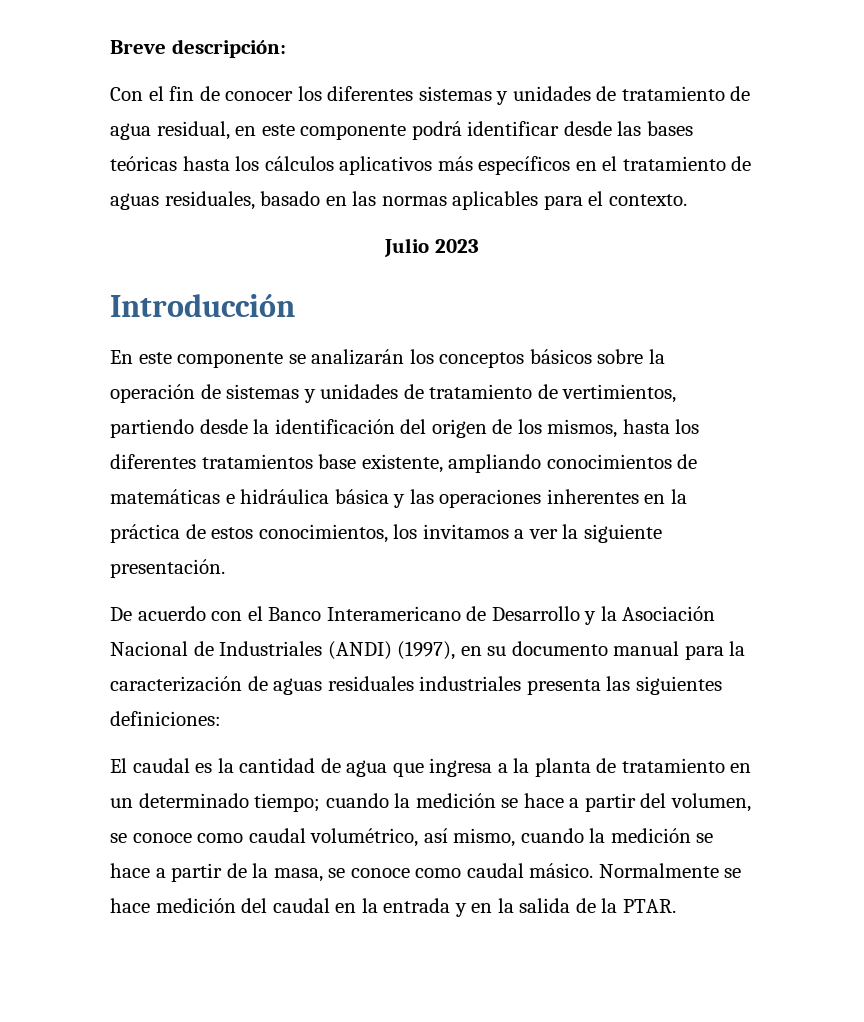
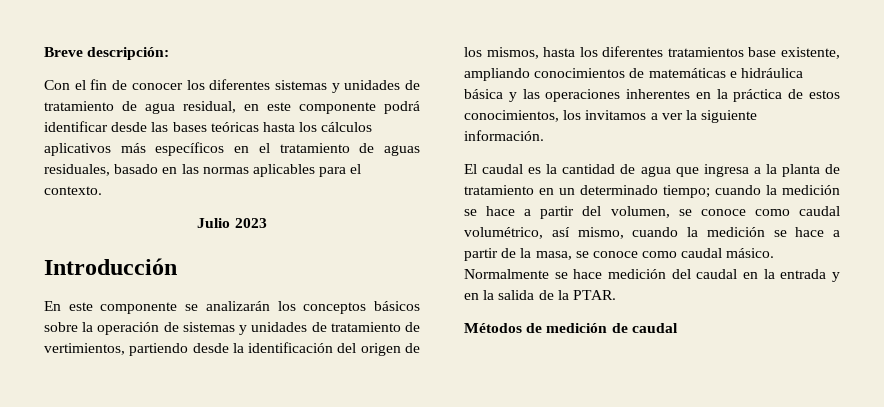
- En este componente se analizarán los conceptos básicos sobre la operación de sistemas y unidades de tratamiento de vertimientos, partiendo desde la identificación del origen de los mismos, hasta los diferentes tratamientos base existente, ampliando conocimientos de matemáticas e hidráulica básica y las operaciones inherentes en la práctica de estos conocimientos, los invitamos a ver la siguiente presentación.
- De acuerdo con el Banco Interamericano de Desarrollo y la Asociación Nacional de Industriales (ANDI) (1997), en su documento manual para la caracterización de aguas residuales industriales presenta las siguientes definiciones:
+ En este componente se analizarán los conceptos básicos sobre la operación de sistemas y unidades de tratamiento de vertimientos, partiendo desde la identificación del origen de los mismos, hasta los diferentes tratamientos base existente, ampliando conocimientos de matemáticas e hidráulica básica y las operaciones inherentes en la práctica de estos conocimientos, los invitamos a ver la siguiente información.
+ Métodos de medición de caudal

